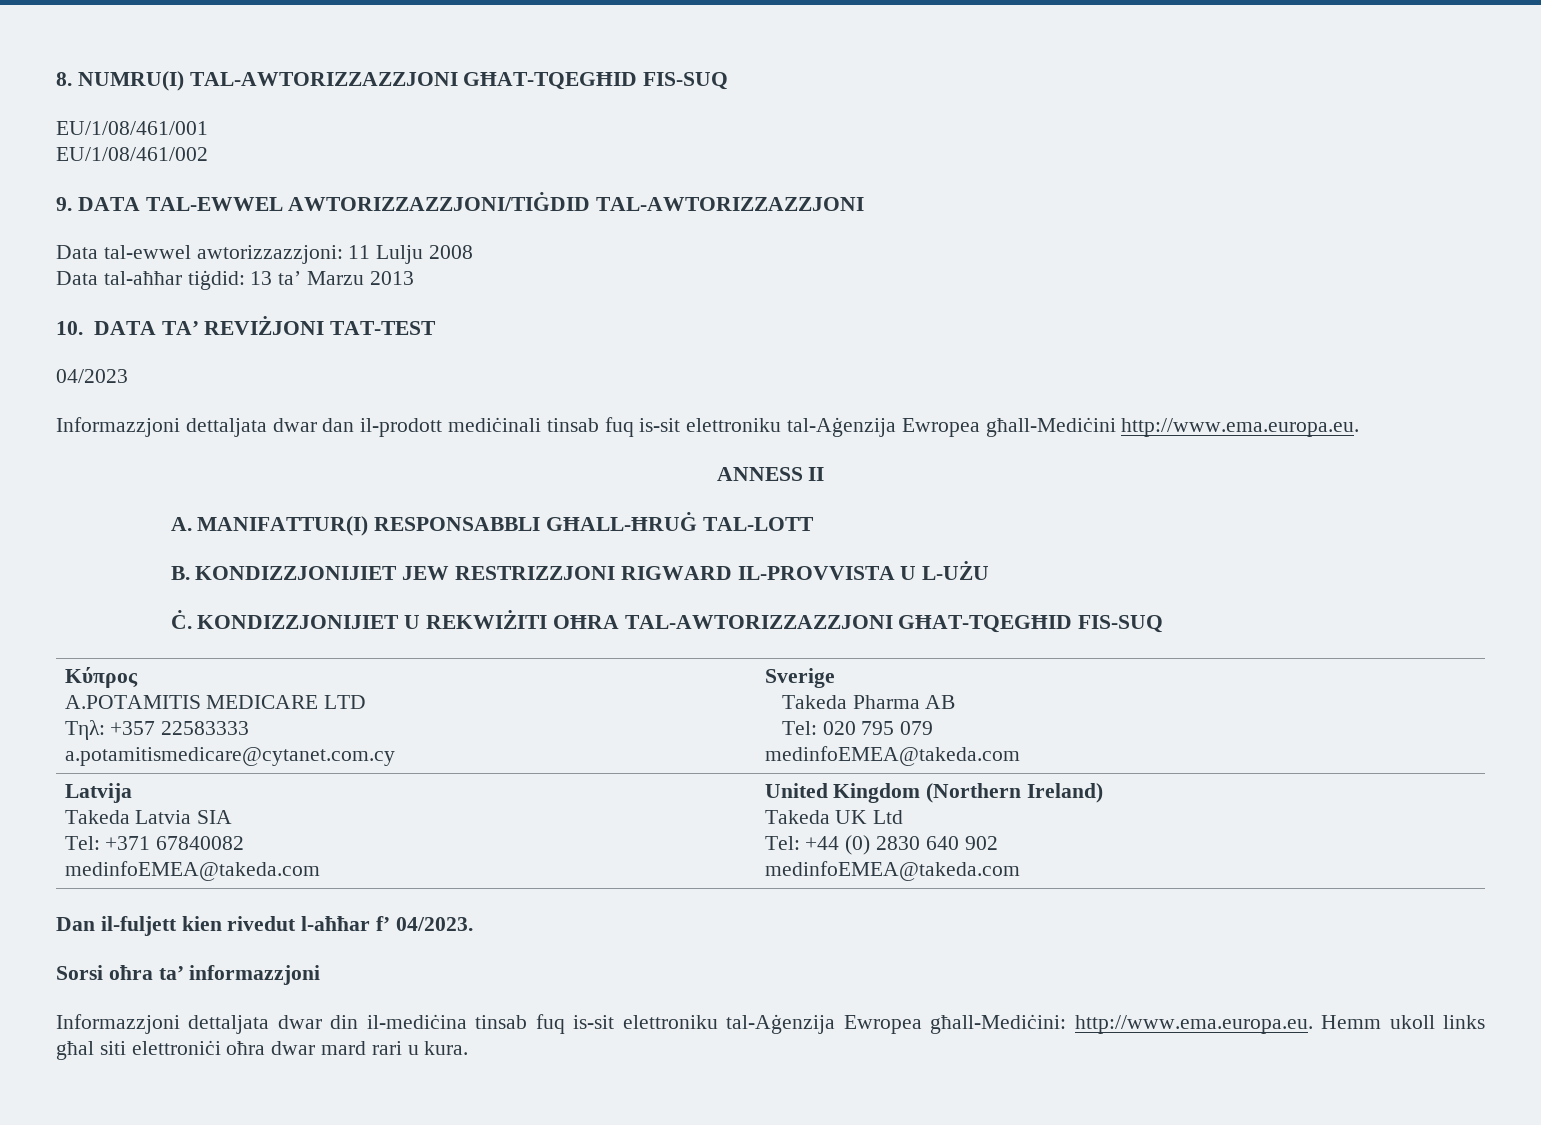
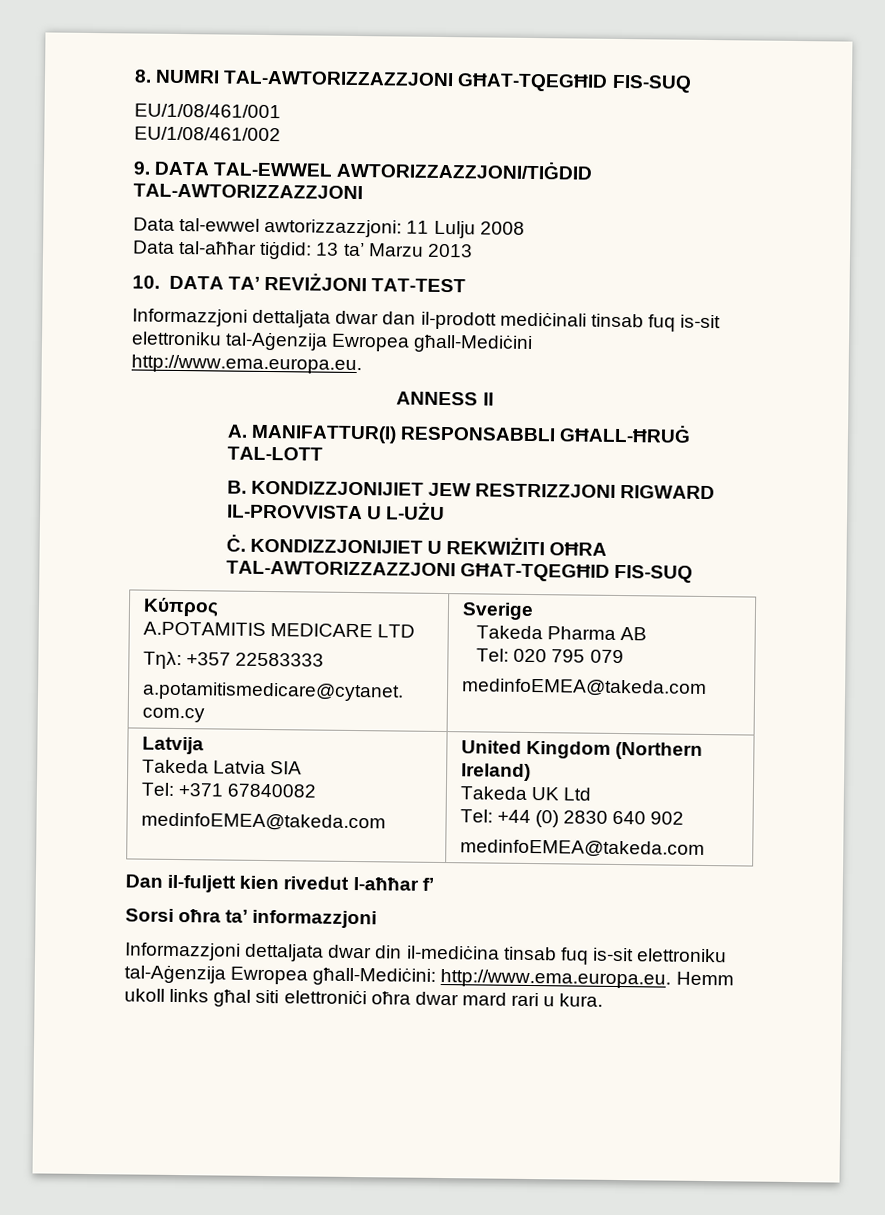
- 8. NUMRU(I) TAL-AWTORIZZAZZJONI GĦAT-TQEGĦID FIS-SUQ
+ 8. NUMRI TAL-AWTORIZZAZZJONI GĦAT-TQEGĦID FIS-SUQ
- 04/2023
- Dan il-fuljett kien rivedut l-aħħar f’ 04/2023.
+ Dan il-fuljett kien rivedut l-aħħar f’

